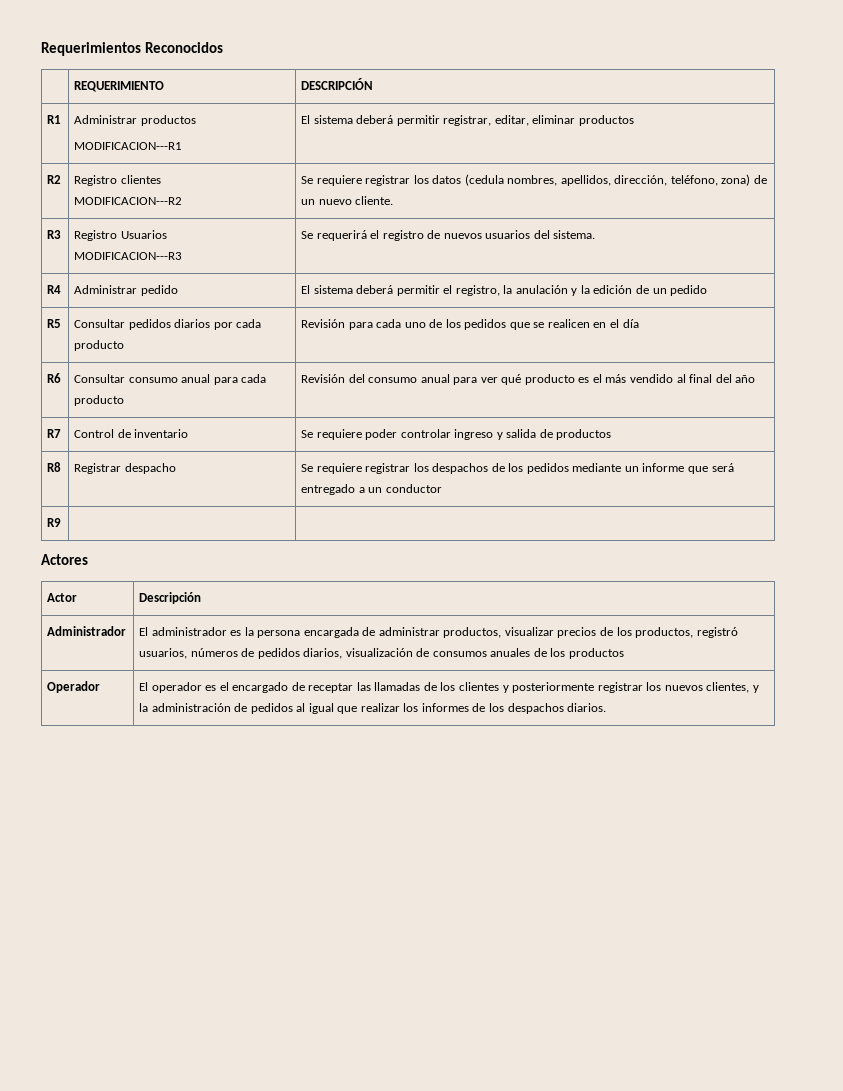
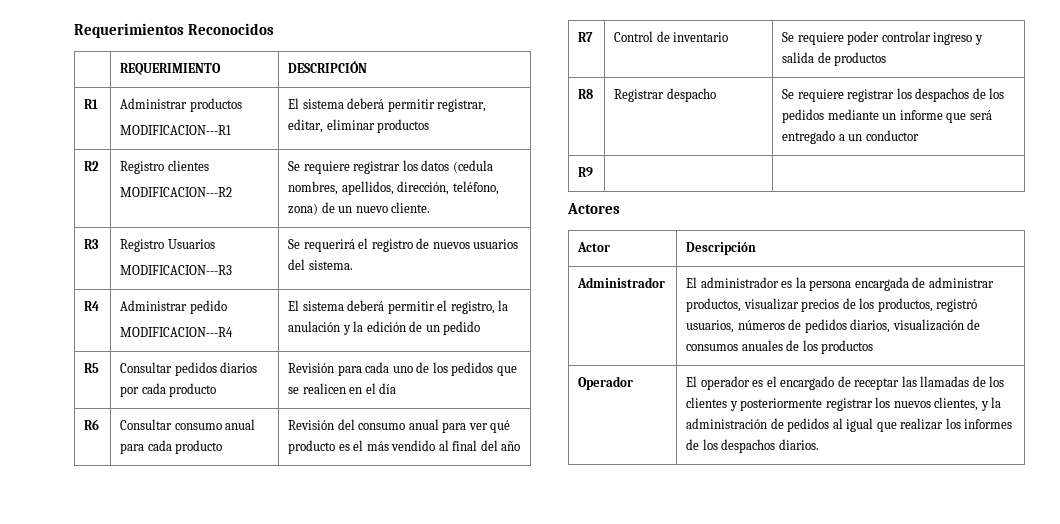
- R4 | Administrar pedido | El sistema deberá permitir el registro, la anulación y la edición de un pedido
+ R4 | Administrar pedido
+ MODIFICACION---R4 | El sistema deberá permitir el registro, la anulación y la edición de un pedido

